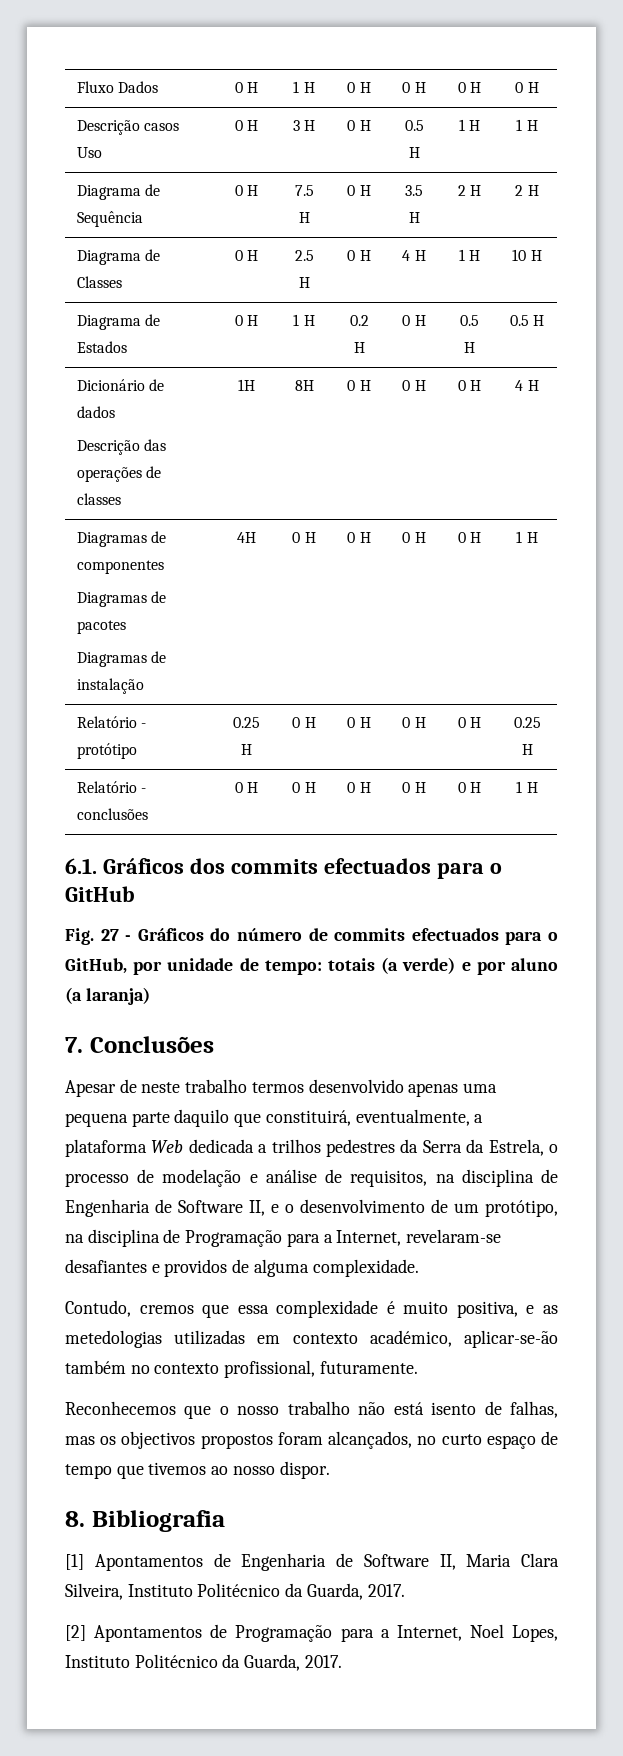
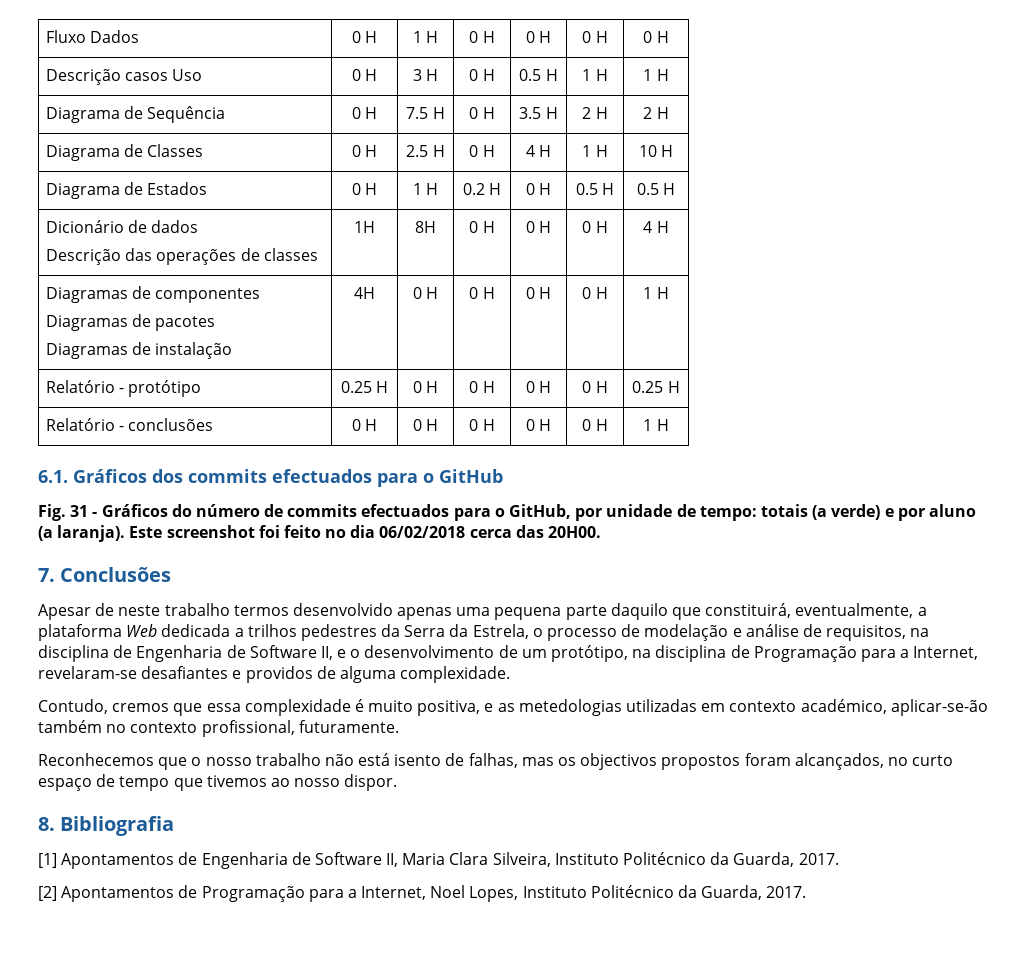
- Fig. 27 - Gráficos do número de commits efectuados para o GitHub, por unidade de tempo: totais (a verde) e por aluno (a laranja)
+ Fig. 31 - Gráficos do número de commits efectuados para o GitHub, por unidade de tempo: totais (a verde) e por aluno (a laranja). Este screenshot foi feito no dia 06/02/2018 cerca das 20H00.

